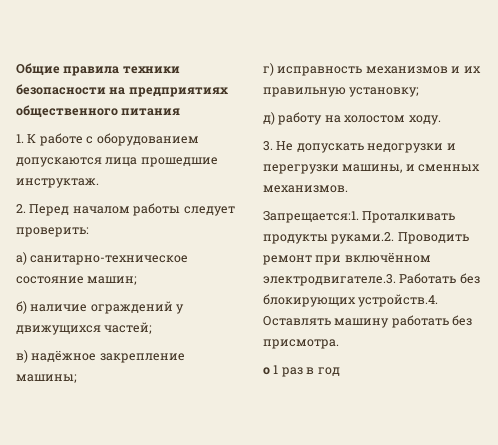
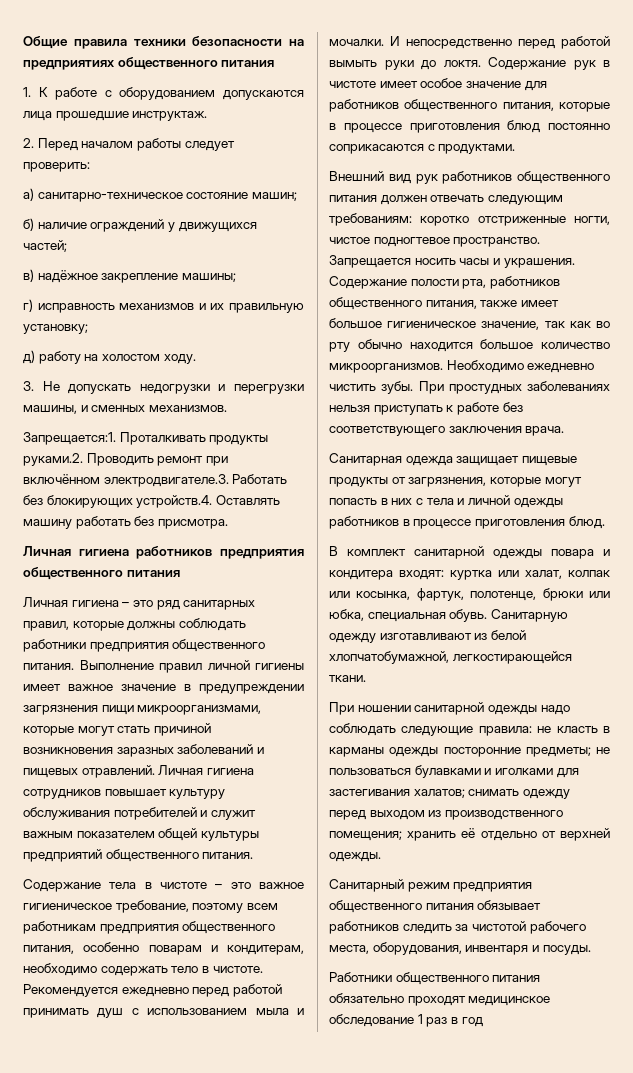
- о 1 раз в год
+ Личная гигиена работников предприятия общественного питания
+ Личная гигиена – это ряд санитарных правил, которые должны соблюдать работники предприятия общественного питания. Выполнение правил личной гигиены имеет важное значение в предупреждении загрязнения пищи микроорганизмами, которые могут стать причиной возникновения заразных заболеваний и пищевых отравлений. Личная гигиена сотрудников повышает культуру обслуживания потребителей и служит важным показателем общей культуры предприятий общественного питания.
+ Содержание тела в чистоте – это важное гигиеническое требование, поэтому всем работникам предприятия общественного питания, особенно поварам и кондитерам, необходимо содержать тело в чистоте. Рекомендуется ежедневно перед работой принимать душ с использованием мыла и мочалки. И непосредственно перед работой вымыть руки до локтя. Содержание рук в чистоте имеет особое значение для работников общественного питания, которые в процессе приготовления блюд постоянно соприкасаются с продуктами.
+ Внешний вид рук работников общественного питания должен отвечать следующим требованиям: коротко отстриженные ногти, чистое подногтевое пространство. Запрещается носить часы и украшения. Содержание полости рта, работников общественного питания, также имеет большое гигиеническое значение, так как во рту обычно находится большое количество микроорганизмов. Необходимо ежедневно чистить зубы. При простудных заболеваниях нельзя приступать к работе без соответствующего заключения врача.
+ Санитарная одежда защищает пищевые продукты от загрязнения, которые могут попасть в них с тела и личной одежды работников в процессе приготовления блюд.
+ В комплект санитарной одежды повара и кондитера входят: куртка или халат, колпак или косынка, фартук, полотенце, брюки или юбка, специальная обувь. Санитарную одежду изготавливают из белой хлопчатобумажной, легкостирающейся ткани.
+ При ношении санитарной одежды надо соблюдать следующие правила: не класть в карманы одежды посторонние предметы; не пользоваться булавками и иголками для застегивания халатов; снимать одежду перед выходом из производственного помещения; хранить её отдельно от верхней одежды.
+ Санитарный режим предприятия общественного питания обязывает работников следить за чистотой рабочего места, оборудования, инвентаря и посуды.
+ Работники общественного питания обязательно проходят медицинское обследование 1 раз в год

